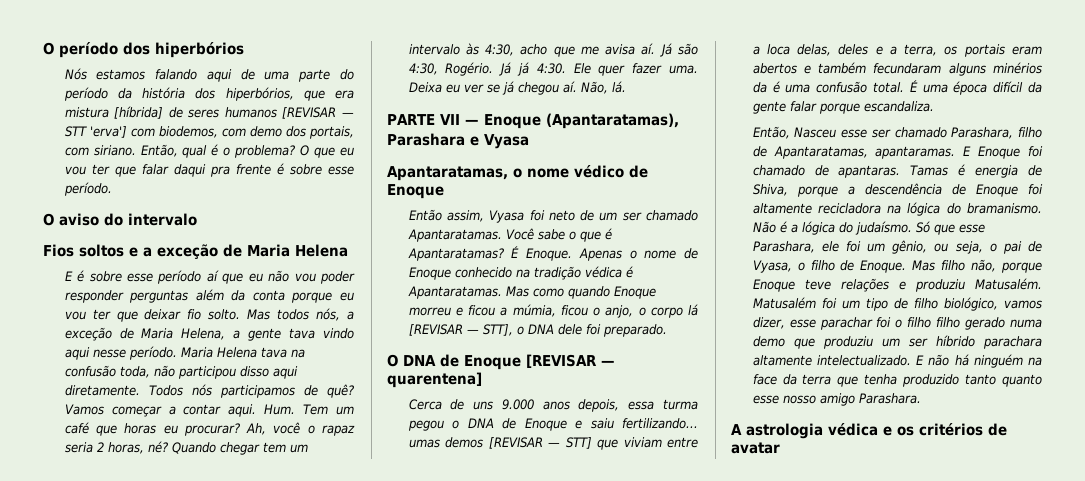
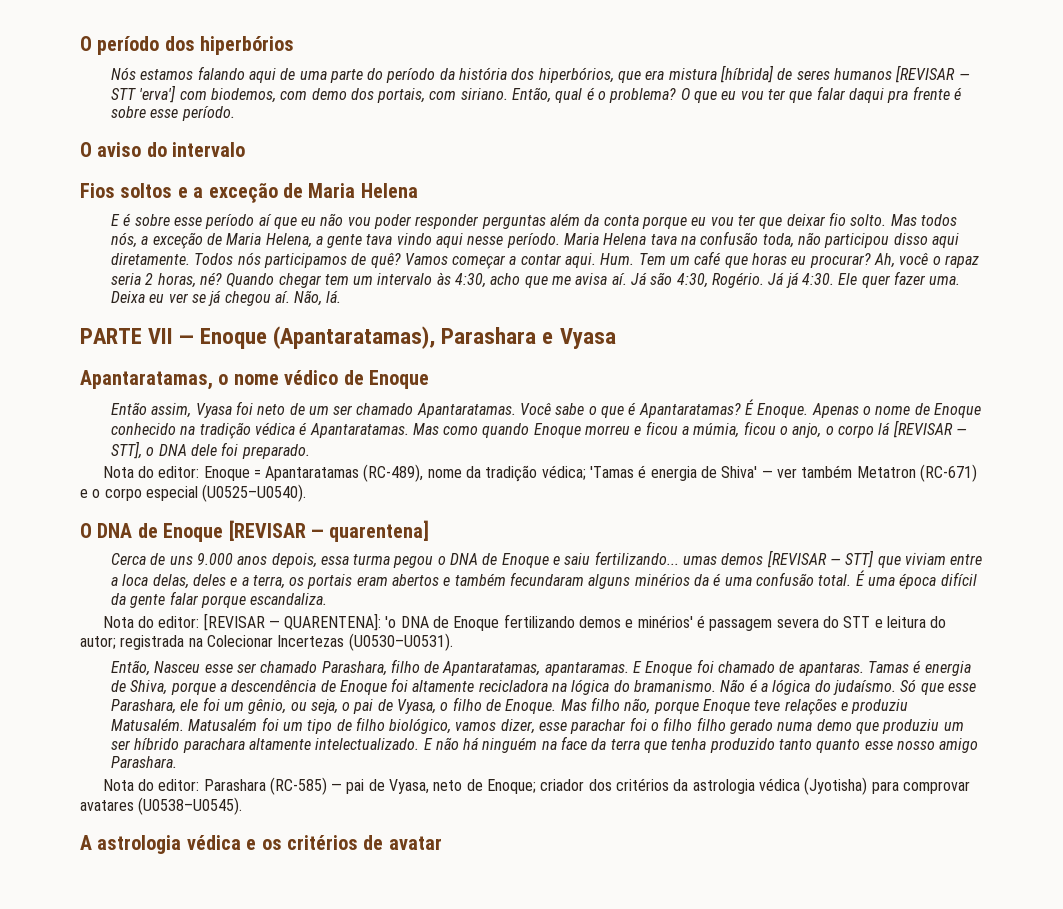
+ Nota do editor: Enoque = Apantaratamas (RC-489), nome da tradição védica; 'Tamas é energia de Shiva' — ver também Metatron (RC-671) e o corpo especial (U0525–U0540).
+ Nota do editor: [REVISAR — QUARENTENA]: 'o DNA de Enoque fertilizando demos e minérios' é passagem severa do STT e leitura do autor; registrada na Colecionar Incertezas (U0530–U0531).
+ Nota do editor: Parashara (RC-585) — pai de Vyasa, neto de Enoque; criador dos critérios da astrologia védica (Jyotisha) para comprovar avatares (U0538–U0545).

